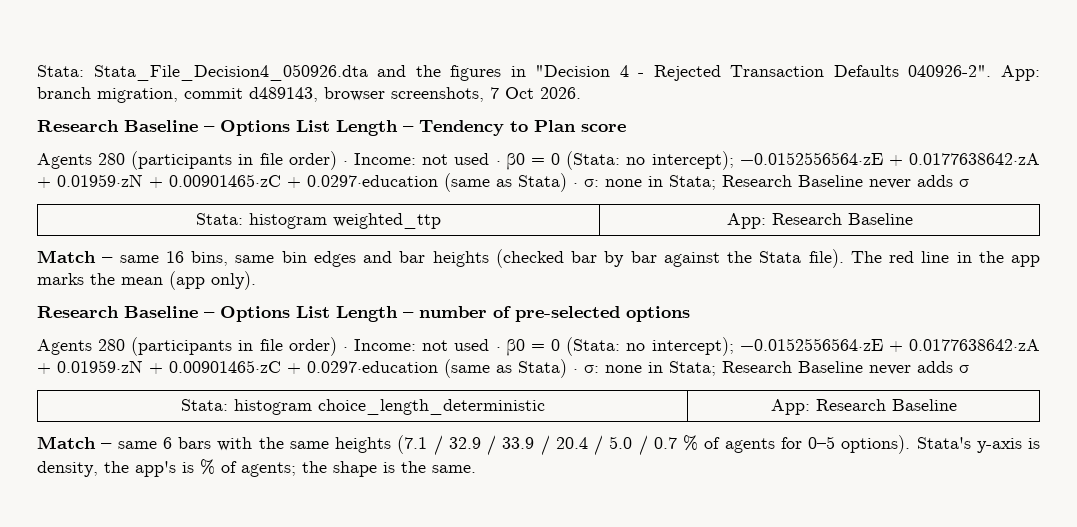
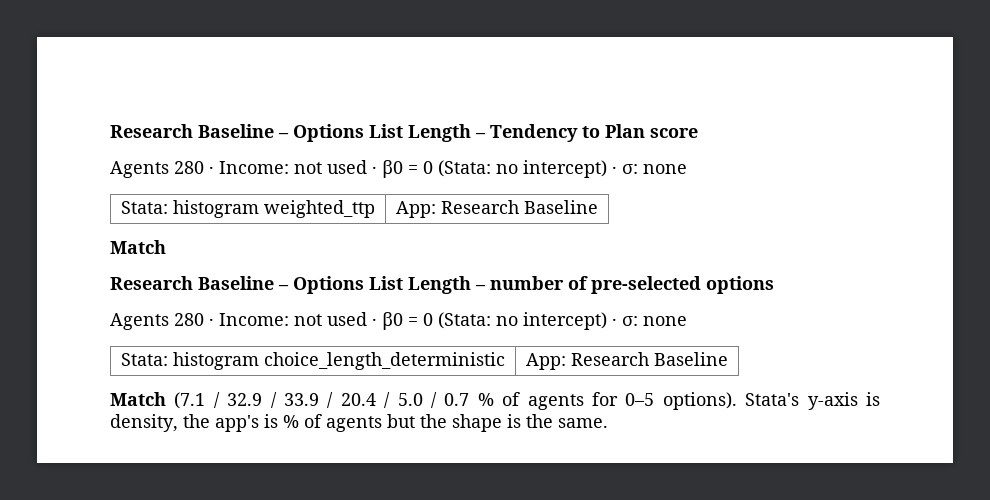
- Stata: Stata_File_Decision4_050926.dta and the figures in "Decision 4 - Rejected Transaction Defaults 040926-2". App: branch migration, commit d489143, browser screenshots, 7 Oct 2026.
  Research Baseline – Options List Length – Tendency to Plan score
- Agents 280 (participants in file order) · Income: not used · β0 = 0 (Stata: no intercept); −0.0152556564·zE + 0.0177638642·zA + 0.01959·zN + 0.00901465·zC + 0.0297·education (same as Stata) · σ: none in Stata; Research Baseline never adds σ
+ Agents 280 · Income: not used · β0 = 0 (Stata: no intercept) · σ: none
  Stata: histogram weighted_ttp | App: Research Baseline
- Match – same 16 bins, same bin edges and bar heights (checked bar by bar against the Stata file). The red line in the app marks the mean (app only).
+ Match
  Research Baseline – Options List Length – number of pre-selected options
- Agents 280 (participants in file order) · Income: not used · β0 = 0 (Stata: no intercept); −0.0152556564·zE + 0.0177638642·zA + 0.01959·zN + 0.00901465·zC + 0.0297·education (same as Stata) · σ: none in Stata; Research Baseline never adds σ
+ Agents 280 · Income: not used · β0 = 0 (Stata: no intercept) · σ: none
- Match – same 6 bars with the same heights (7.1 / 32.9 / 33.9 / 20.4 / 5.0 / 0.7 % of agents for 0–5 options).
+ Match (7.1 / 32.9 / 33.9 / 20.4 / 5.0 / 0.7 % of agents for 0–5 options).
- Stata's y-axis is density, the app's is % of agents; the shape is the same.
+ Stata's y-axis is density, the app's is % of agents but the shape is the same.

